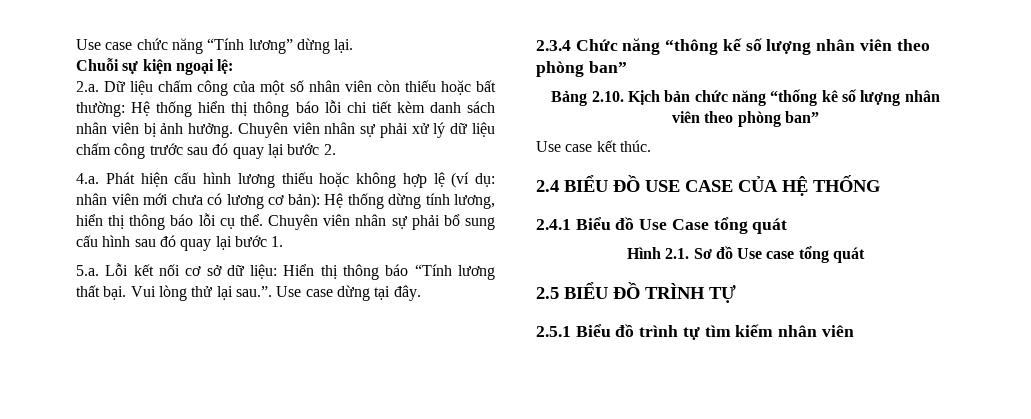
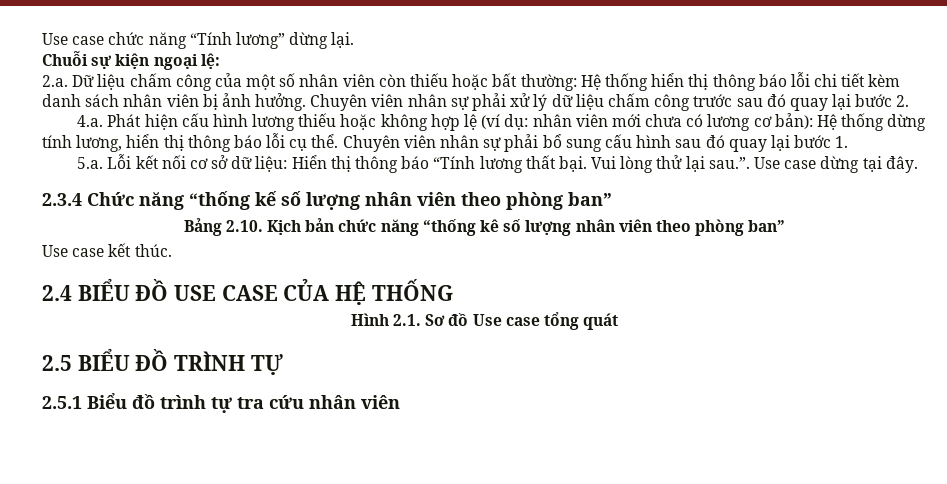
- 2.3.4 Chức năng “thông kế số lượng nhân viên theo phòng ban”
+ 2.3.4 Chức năng “thống kế số lượng nhân viên theo phòng ban”
- 2.4.1 Biểu đồ Use Case tổng quát
- 2.5.1 Biểu đồ trình tự tìm kiếm nhân viên
+ 2.5.1 Biểu đồ trình tự tra cứu nhân viên

